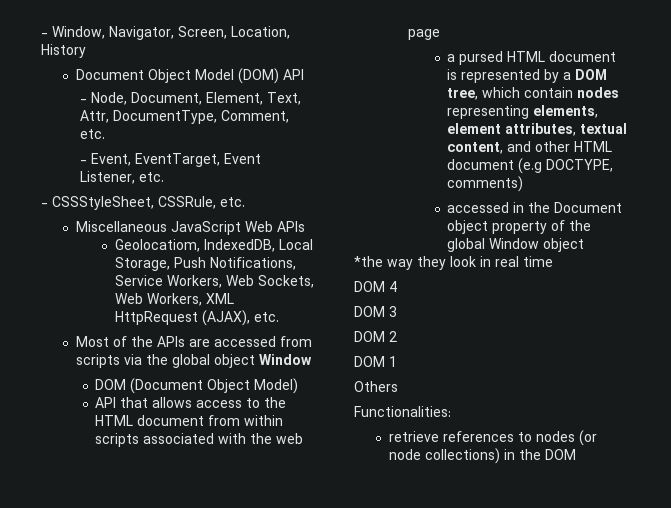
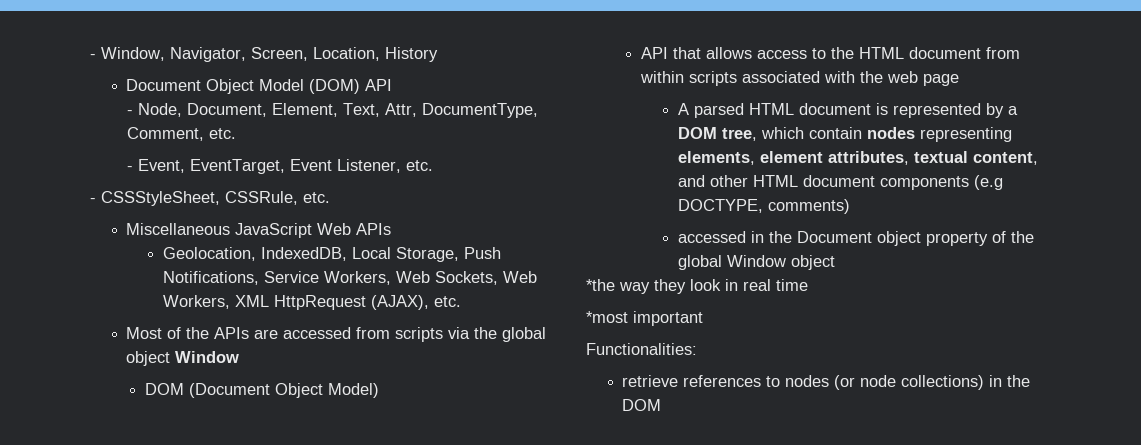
- Geolocatiom, IndexedDB, Local Storage, Push Notifications, Service Workers, Web Sockets, Web Workers, XML HttpRequest (AJAX), etc.
+ Geolocation, IndexedDB, Local Storage, Push Notifications, Service Workers, Web Sockets, Web Workers, XML HttpRequest (AJAX), etc.
- a pursed HTML document is represented by a DOM tree, which contain nodes representing elements, element attributes, textual content, and other HTML document (e.g DOCTYPE, comments)
+ A parsed HTML document is represented by a DOM tree, which contain nodes representing elements, element attributes, textual content, and other HTML document components (e.g DOCTYPE, comments)
- DOM 4
- DOM 3
- DOM 2
- DOM 1
- Others
+ *most important

